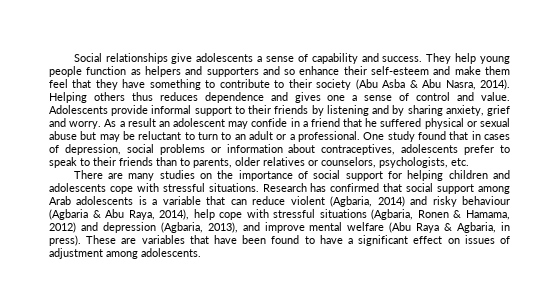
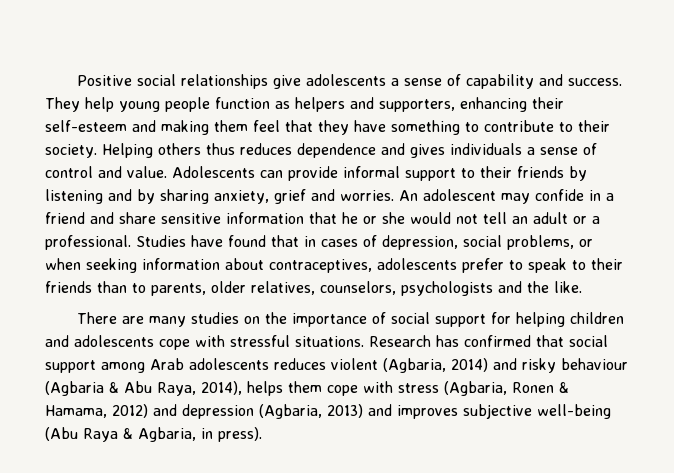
- Social relationships give adolescents a sense of capability and success.
+ Positive social relationships give adolescents a sense of capability and success.
- They help young people function as helpers and supporters and so enhance their self-esteem and make them feel that they have something to contribute to their society (Abu Asba & Abu Nasra, 2014).
+ They help young people function as helpers and supporters, enhancing their self-esteem and making them feel that they have something to contribute to their society.
- Helping others thus reduces dependence and gives one a sense of control and value.
+ Helping others thus reduces dependence and gives individuals a sense of control and value.
- Adolescents provide informal support to their friends by listening and by sharing anxiety, grief and worry. As a result an adolescent may confide in a friend that he suffered physical or sexual abuse but may be reluctant to turn to an adult or a professional.
+ Adolescents can provide informal support to their friends by listening and by sharing anxiety, grief and worries. An adolescent may confide in a friend and share sensitive information that he or she would not tell an adult or a professional.
- One study found that in cases of depression, social problems or information about contraceptives, adolescents prefer to speak to their friends than to parents, older relatives or counselors, psychologists, etc.
+ Studies have found that in cases of depression, social problems, or when seeking information about contraceptives, adolescents prefer to speak to their friends than to parents, older relatives, counselors, psychologists and the like.
- Research has confirmed that social support among Arab adolescents is a variable that can reduce violent (Agbaria, 2014) and risky behaviour (Agbaria & Abu Raya, 2014), help cope with stressful situations (Agbaria, Ronen & Hamama, 2012) and depression (Agbaria, 2013), and improve mental welfare (Abu Raya & Agbaria, in press). These are variables that have been found to have a significant effect on issues of adjustment among adolescents.
+ Research has confirmed that social support among Arab adolescents reduces violent (Agbaria, 2014) and risky behaviour (Agbaria & Abu Raya, 2014), helps them cope with stress (Agbaria, Ronen & Hamama, 2012) and depression (Agbaria, 2013) and improves subjective well-being (Abu Raya & Agbaria, in press).

